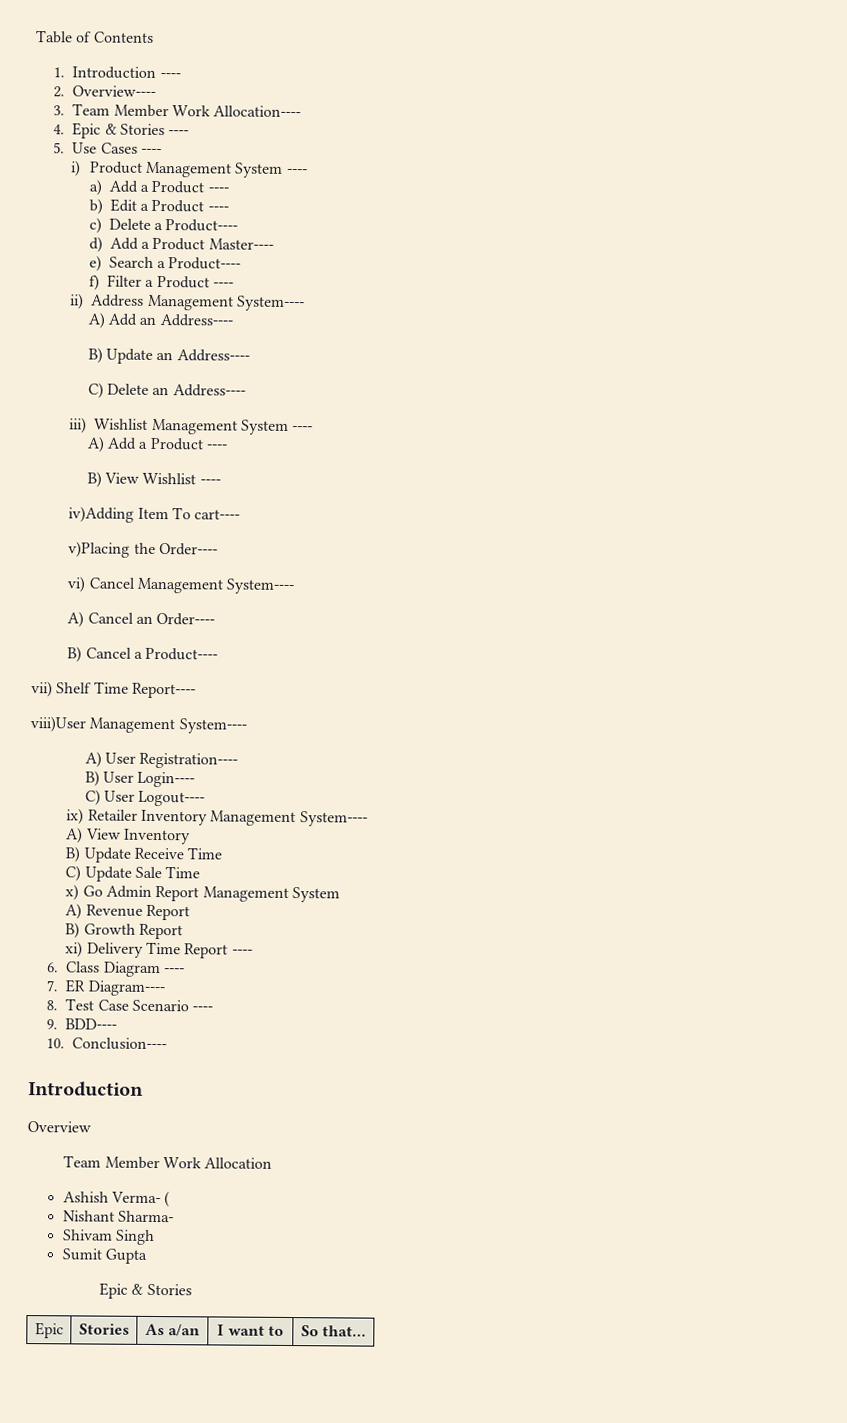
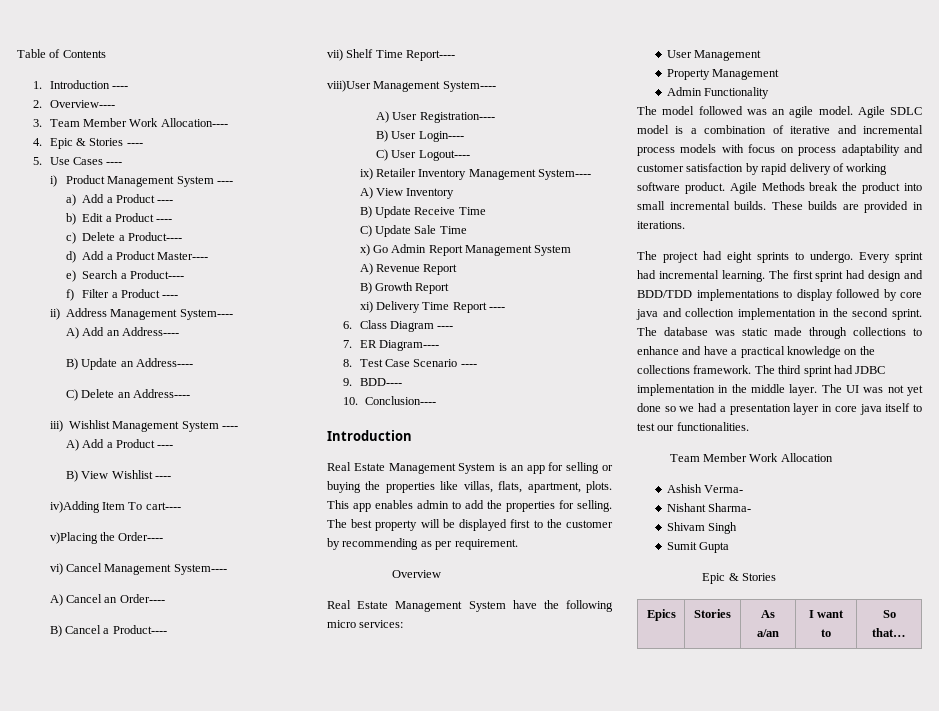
+ Real Estate Management System is an app for selling or buying the properties like villas, flats, apartment, plots. This app enables admin to add the properties for selling. The best property will be displayed first to the customer by recommending as per requirement.
  Overview
+ Real Estate Management System have the following micro services:
+ User Management
+ Property Management
+ Admin Functionality
+ The model followed was an agile model. Agile SDLC model is a combination of iterative and incremental process models with focus on process adaptability and customer satisfaction by rapid delivery of working software product. Agile Methods break the product into small incremental builds. These builds are provided in iterations.
+ The project had eight sprints to undergo. Every sprint had incremental learning. The first sprint had design and BDD/TDD implementations to display followed by core java and collection implementation in the second sprint. The database was static made through collections to enhance and have a practical knowledge on the collections framework. The third sprint had JDBC implementation in the middle layer. The UI was not yet done so we had a presentation layer in core java itself to test our functionalities.
- Ashish Verma- (
+ Ashish Verma-
- Epic | Stories | As a/an | I want to | So that…
+ Epics | Stories | As a/an | I want to | So that…

